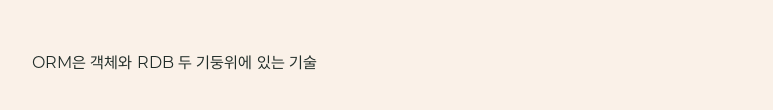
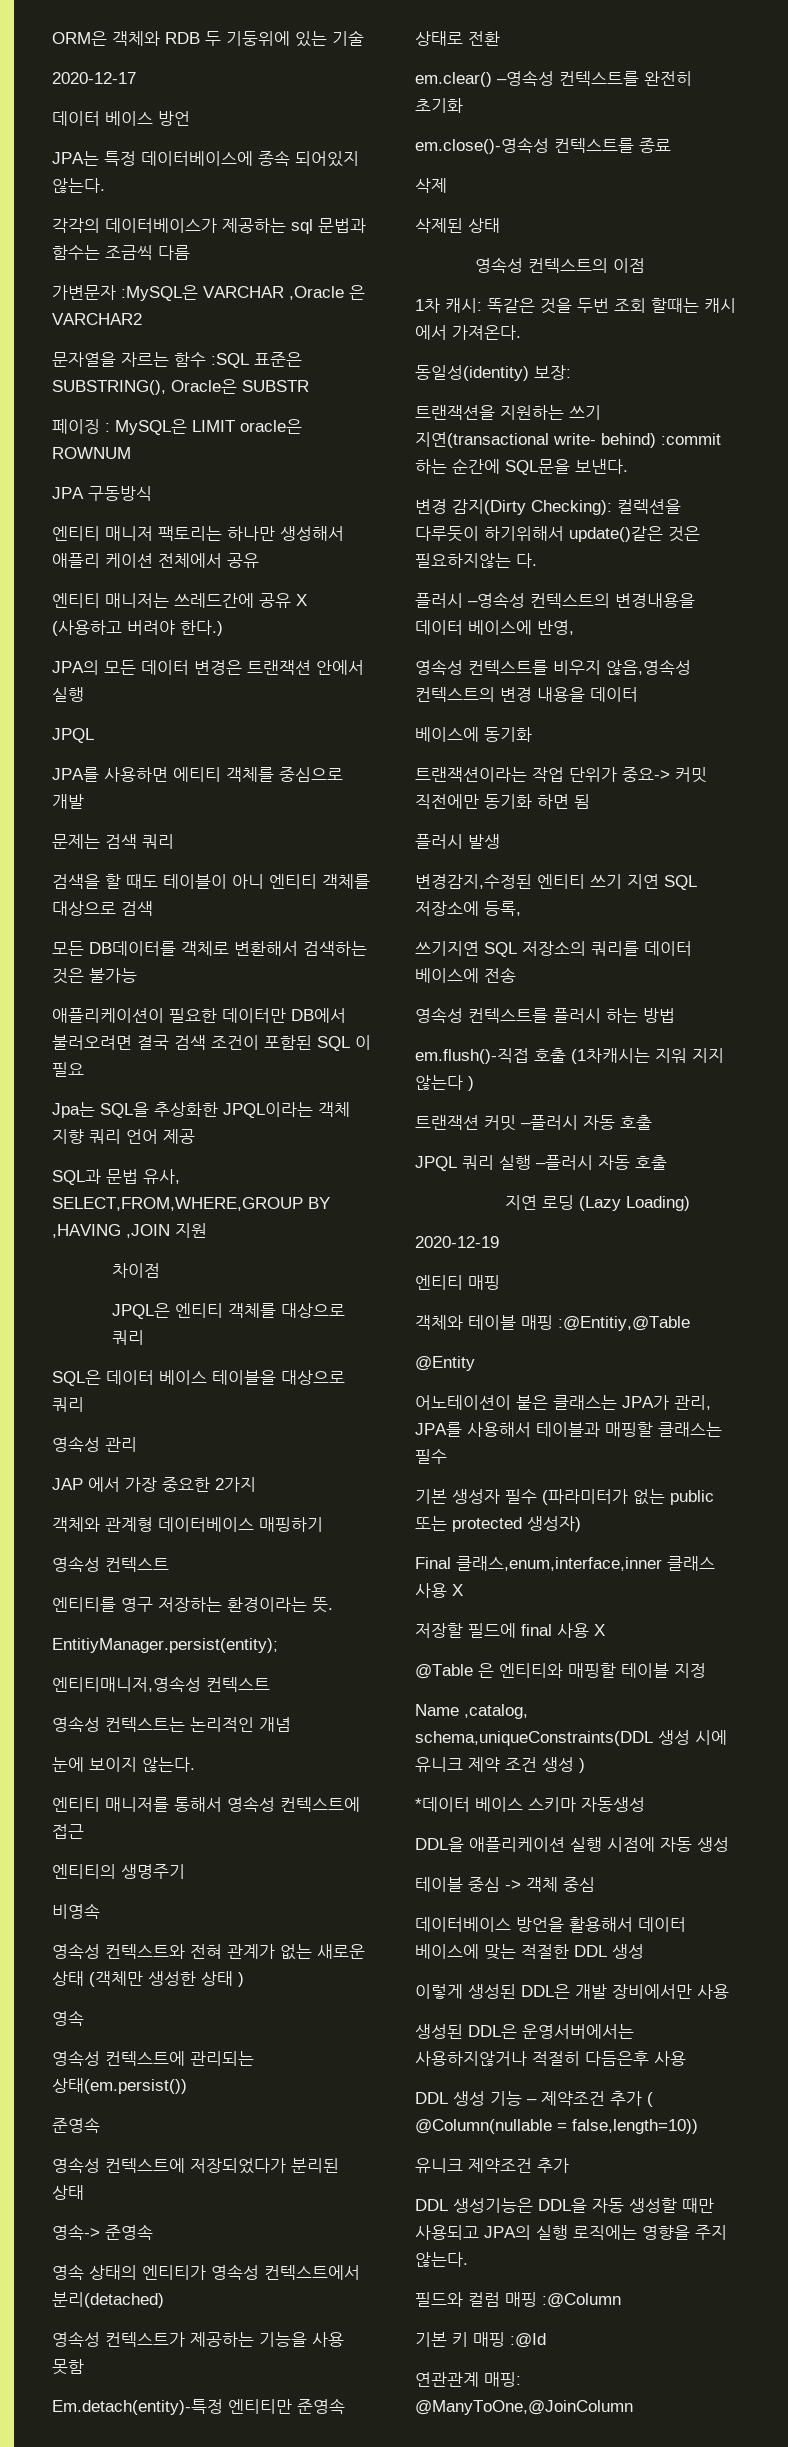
+ 2020-12-17
+ 데이터 베이스 방언
+ JPA는 특정 데이터베이스에 종속 되어있지 않는다.
+ 각각의 데이터베이스가 제공하는 sql 문법과 함수는 조금씩 다름
+ 가변문자 :MySQL은 VARCHAR ,Oracle 은 VARCHAR2
+ 문자열을 자르는 함수 :SQL 표준은 SUBSTRING(), Oracle은 SUBSTR
+ 페이징 : MySQL은 LIMIT oracle은 ROWNUM
+ JPA 구동방식
+ 엔티티 매니저 팩토리는 하나만 생성해서 애플리 케이션 전체에서 공유
+ 엔티티 매니저는 쓰레드간에 공유 X (사용하고 버려야 한다.)
+ JPA의 모든 데이터 변경은 트랜잭션 안에서 실행
+ JPQL
+ JPA를 사용하면 에티티 객체를 중심으로 개발
+ 문제는 검색 쿼리
+ 검색을 할 때도 테이블이 아니 엔티티 객체를 대상으로 검색
+ 모든 DB데이터를 객체로 변환해서 검색하는 것은 불가능
+ 애플리케이션이 필요한 데이터만 DB에서 불러오려면 결국 검색 조건이 포함된 SQL 이 필요
+ Jpa는 SQL을 추상화한 JPQL이라는 객체 지향 쿼리 언어 제공
+ SQL과 문법 유사, SELECT,FROM,WHERE,GROUP BY ,HAVING ,JOIN 지원
+ 차이점
+ JPQL은 엔티티 객체를 대상으로 쿼리
+ SQL은 데이터 베이스 테이블을 대상으로 쿼리
+ 영속성 관리
+ JAP 에서 가장 중요한 2가지
+ 객체와 관계형 데이터베이스 매핑하기
+ 영속성 컨텍스트
+ 엔티티를 영구 저장하는 환경이라는 뜻.
+ EntitiyManager.persist(entity);
+ 엔티티매니저,영속성 컨텍스트
+ 영속성 컨텍스트는 논리적인 개념
+ 눈에 보이지 않는다.
+ 엔티티 매니저를 통해서 영속성 컨텍스트에 접근
+ 엔티티의 생명주기
+ 비영속
+ 영속성 컨텍스트와 전혀 관계가 없는 새로운 상태 (객체만 생성한 상태 )
+ 영속
+ 영속성 컨텍스트에 관리되는 상태(em.persist())
+ 준영속
+ 영속성 컨텍스트에 저장되었다가 분리된 상태
+ 영속-> 준영속
+ 영속 상태의 엔티티가 영속성 컨텍스트에서 분리(detached)
+ 영속성 컨텍스트가 제공하는 기능을 사용 못함
+ Em.detach(entity)-특정 엔티티만 준영속 상태로 전환
+ em.clear() –영속성 컨텍스트를 완전히 초기화
+ em.close()-영속성 컨텍스트를 종료
+ 삭제
+ 삭제된 상태
+ 영속성 컨텍스트의 이점
+ 1차 캐시: 똑같은 것을 두번 조회 할때는 캐시 에서 가져온다.
+ 동일성(identity) 보장:
+ 트랜잭션을 지원하는 쓰기 지연(transactional write- behind) :commit 하는 순간에 SQL문을 보낸다.
+ 변경 감지(Dirty Checking): 컬렉션을 다루둣이 하기위해서 update()같은 것은 필요하지않는 다.
+ 플러시 –영속성 컨텍스트의 변경내용을 데이터 베이스에 반영,
+ 영속성 컨텍스트를 비우지 않음,영속성 컨텍스트의 변경 내용을 데이터
+ 베이스에 동기화
+ 트랜잭션이라는 작업 단위가 중요-> 커밋 직전에만 동기화 하면 됨
+ 플러시 발생
+ 변경감지,수정된 엔티티 쓰기 지연 SQL 저장소에 등록,
+ 쓰기지연 SQL 저장소의 쿼리를 데이터 베이스에 전송
+ 영속성 컨텍스트를 플러시 하는 방법
+ em.flush()-직접 호출 (1차캐시는 지워 지지 않는다 )
+ 트랜잭션 커밋 –플러시 자동 호출
+ JPQL 쿼리 실행 –플러시 자동 호출
+ 지연 로딩 (Lazy Loading)
+ 2020-12-19
+ 엔티티 매핑
+ 객체와 테이블 매핑 :@Entitiy,@Table
+ @Entity
+ 어노테이션이 붙은 클래스는 JPA가 관리, JPA를 사용해서 테이블과 매핑할 클래스는 필수
+ 기본 생성자 필수 (파라미터가 없는 public 또는 protected 생성자)
+ Final 클래스,enum,interface,inner 클래스 사용 X
+ 저장할 필드에 final 사용 X
+ @Table 은 엔티티와 매핑할 테이블 지정
+ Name ,catalog, schema,uniqueConstraints(DDL 생성 시에 유니크 제약 조건 생성 )
+ *데이터 베이스 스키마 자동생성
+ DDL을 애플리케이션 실행 시점에 자동 생성
+ 테이블 중심 -> 객체 중심
+ 데이터베이스 방언을 활용해서 데이터 베이스에 맞는 적절한 DDL 생성
+ 이렇게 생성된 DDL은 개발 장비에서만 사용
+ 생성된 DDL은 운영서버에서는 사용하지않거나 적절히 다듬은후 사용
+ DDL 생성 기능 – 제약조건 추가 ( @Column(nullable = false,length=10))
+ 유니크 제약조건 추가
+ DDL 생성기능은 DDL을 자동 생성할 때만 사용되고 JPA의 실행 로직에는 영향을 주지 않는다.
+ 필드와 컬럼 매핑 :@Column
+ 기본 키 매핑 :@Id
+ 연관관계 매핑: @ManyToOne,@JoinColumn

